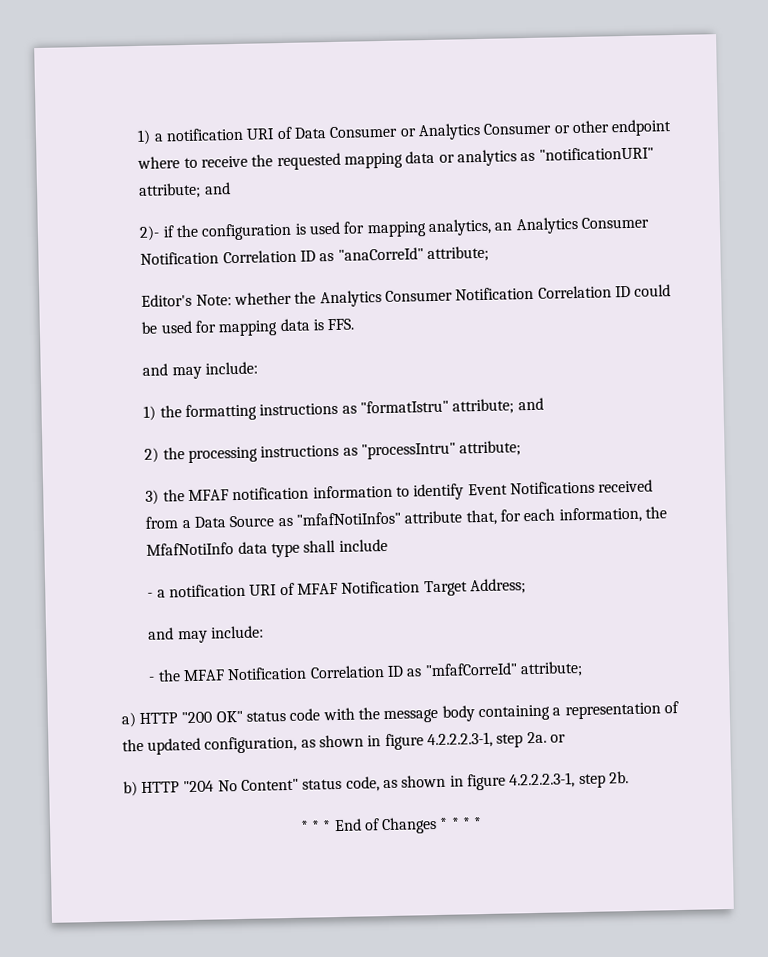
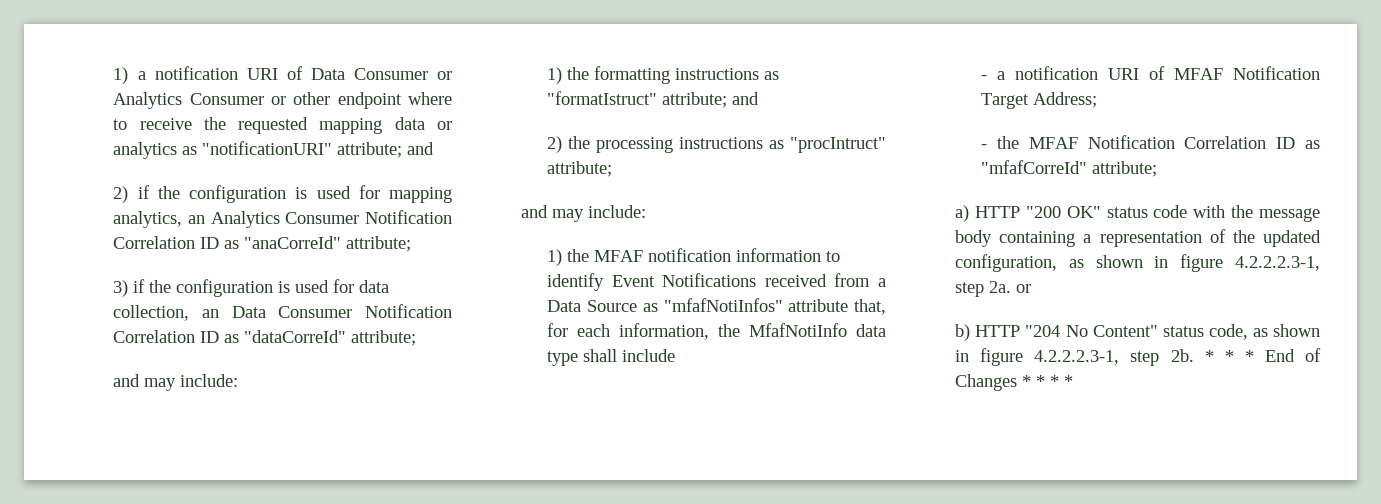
- 2)- if the configuration is used for mapping analytics, an Analytics Consumer Notification Correlation ID as "anaCorreId" attribute;
+ 2) if the configuration is used for mapping analytics, an Analytics Consumer Notification Correlation ID as "anaCorreId" attribute;
- Editor's Note: whether the Analytics Consumer Notification Correlation ID could be used for mapping data is FFS.
+ 3) if the configuration is used for data collection, an Data Consumer Notification Correlation ID as "dataCorreId" attribute;
- 1) the formatting instructions as "formatIstru" attribute; and
+ 1) the formatting instructions as "formatIstruct" attribute; and
- 2) the processing instructions as "processIntru" attribute;
- 3) the MFAF notification information to identify Event Notifications received from a Data Source as "mfafNotiInfos" attribute that, for each information, the MfafNotiInfo data type shall include
+ 2) the processing instructions as "procIntruct" attribute;
+ and may include:
+ 1) the MFAF notification information to identify Event Notifications received from a Data Source as "mfafNotiInfos" attribute that, for each information, the MfafNotiInfo data type shall include
  - a notification URI of MFAF Notification Target Address;
- and may include:
- b) HTTP "204 No Content" status code, as shown in figure 4.2.2.2.3-1, step 2b.
- * * * End of Changes * * * *
+ b) HTTP "204 No Content" status code, as shown in figure 4.2.2.2.3-1, step 2b. * * * End of Changes * * * *

